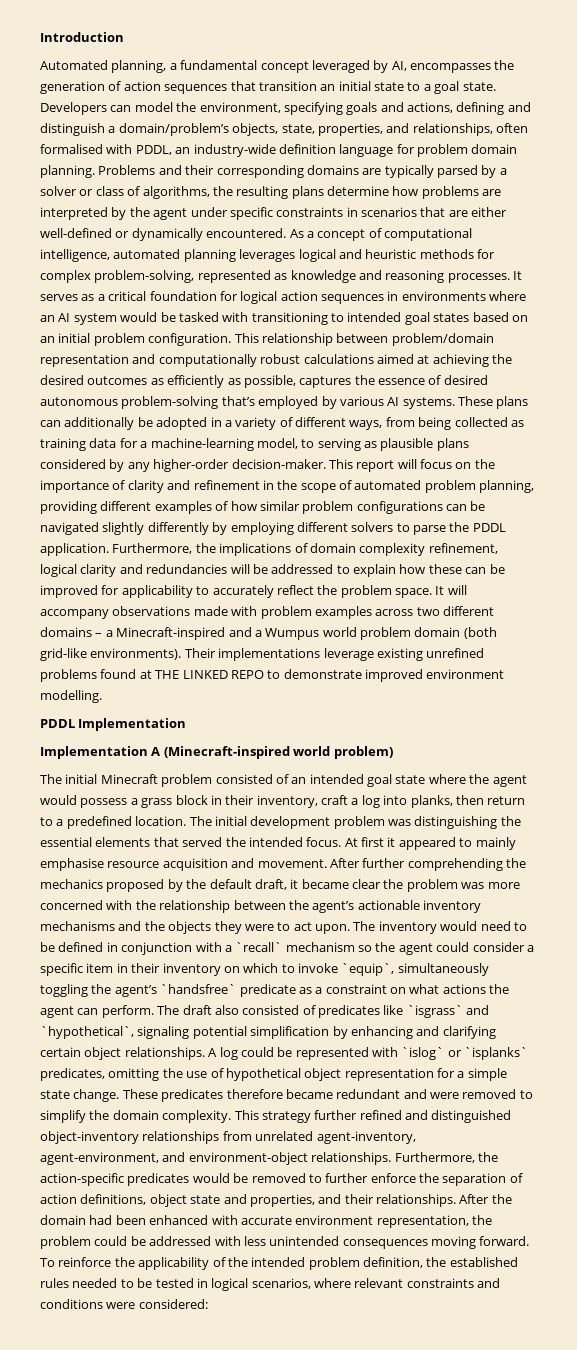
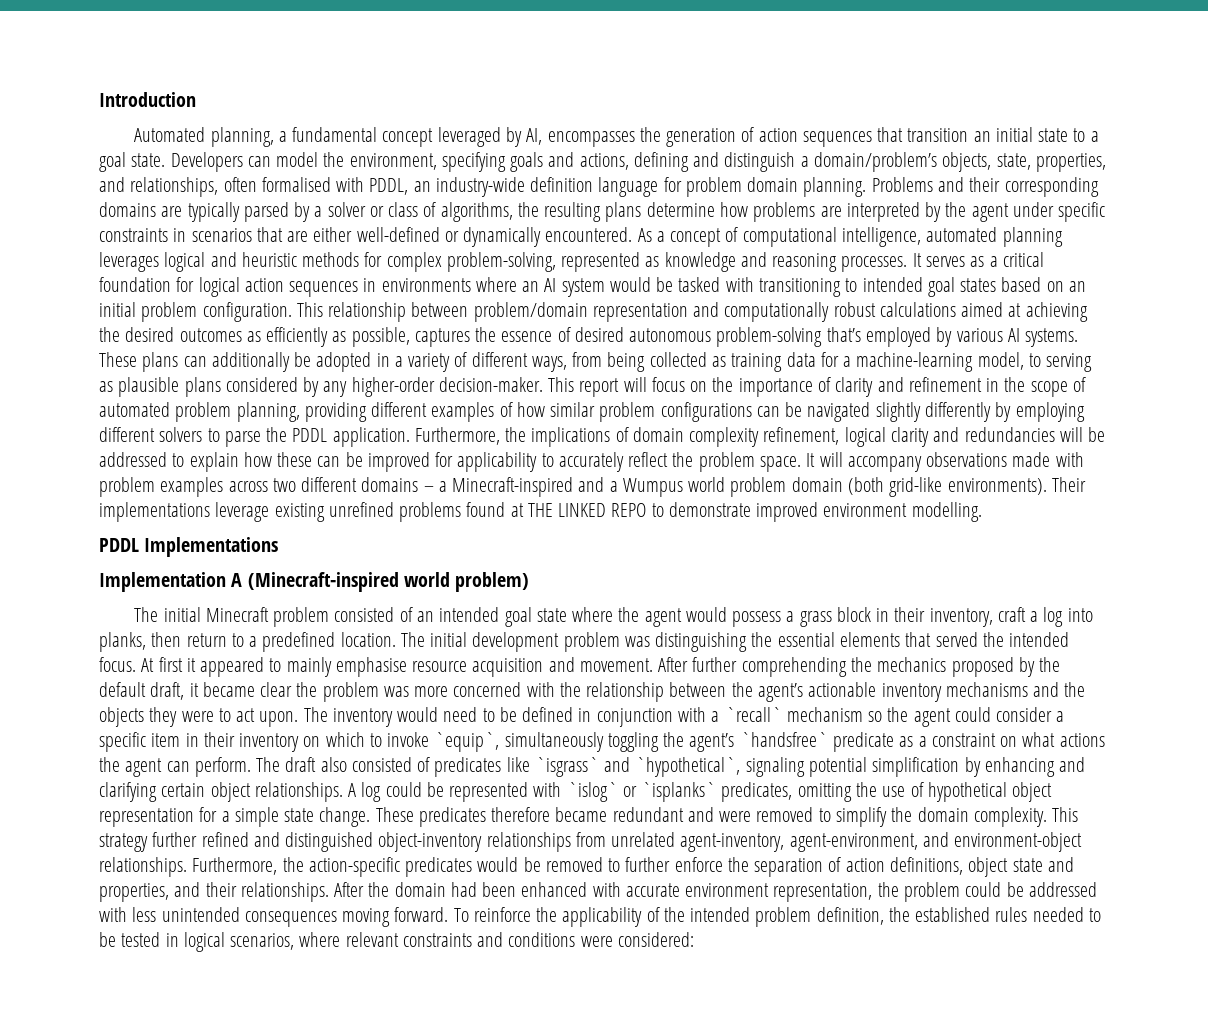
- PDDL Implementation
+ PDDL Implementations

